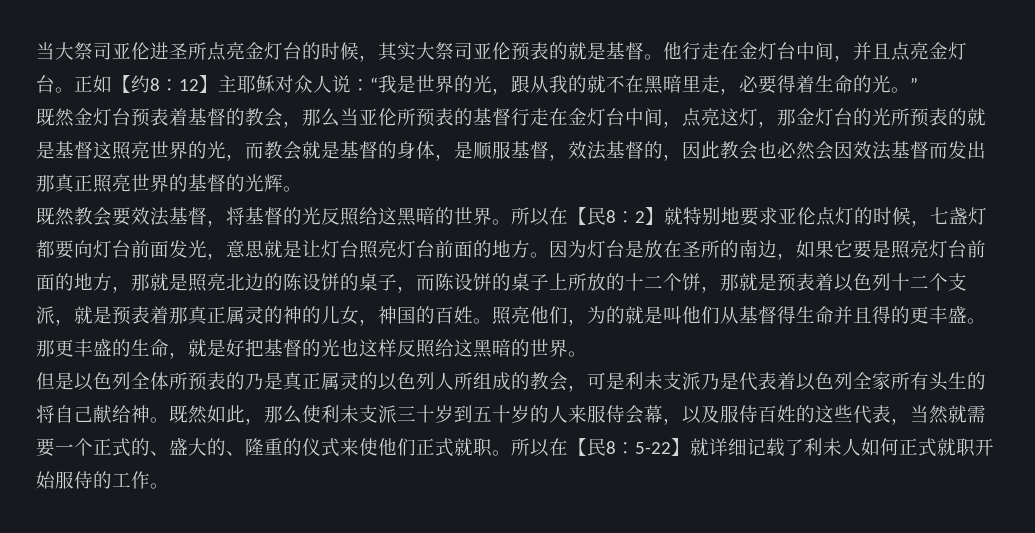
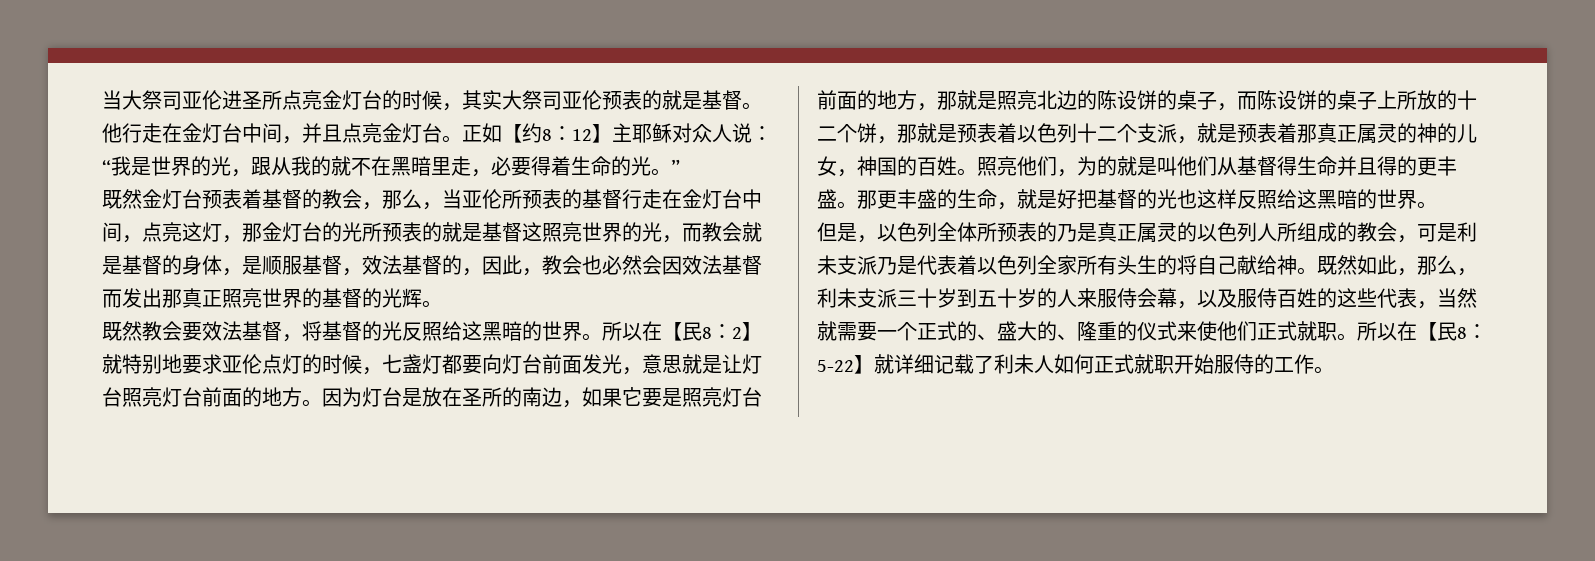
- 既然金灯台预表着基督的教会，那么当亚伦所预表的基督行走在金灯台中间，点亮这灯，那金灯台的光所预表的就是基督这照亮世界的光，而教会就是基督的身体，是顺服基督，效法基督的，因此教会也必然会因效法基督而发出那真正照亮世界的基督的光辉。
+ 既然金灯台预表着基督的教会，那么，当亚伦所预表的基督行走在金灯台中间，点亮这灯，那金灯台的光所预表的就是基督这照亮世界的光，而教会就是基督的身体，是顺服基督，效法基督的，因此，教会也必然会因效法基督而发出那真正照亮世界的基督的光辉。
- 但是以色列全体所预表的乃是真正属灵的以色列人所组成的教会，可是利未支派乃是代表着以色列全家所有头生的将自己献给神。
+ 但是，以色列全体所预表的乃是真正属灵的以色列人所组成的教会，可是利未支派乃是代表着以色列全家所有头生的将自己献给神。
- 既然如此，那么使利未支派三十岁到五十岁的人来服侍会幕，以及服侍百姓的这些代表，当然就需要一个正式的、盛大的、隆重的仪式来使他们正式就职。
+ 既然如此，那么，利未支派三十岁到五十岁的人来服侍会幕，以及服侍百姓的这些代表，当然就需要一个正式的、盛大的、隆重的仪式来使他们正式就职。

